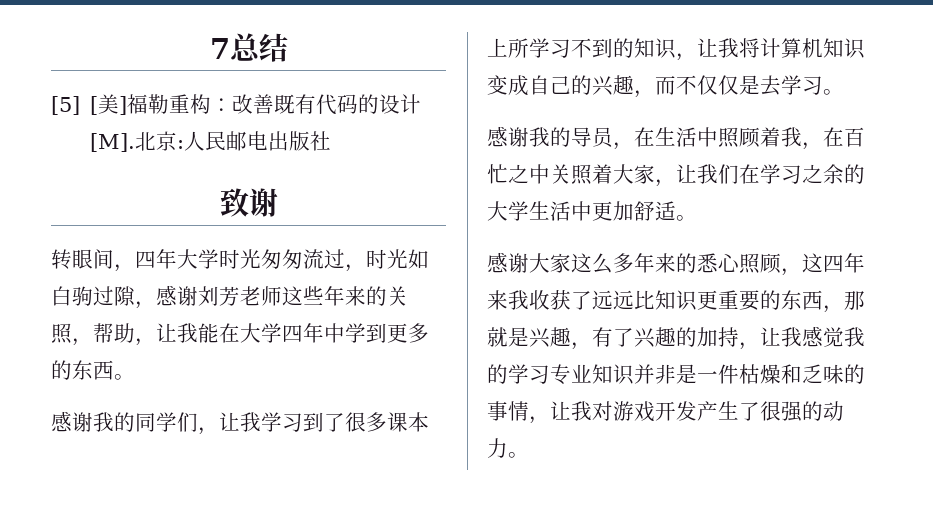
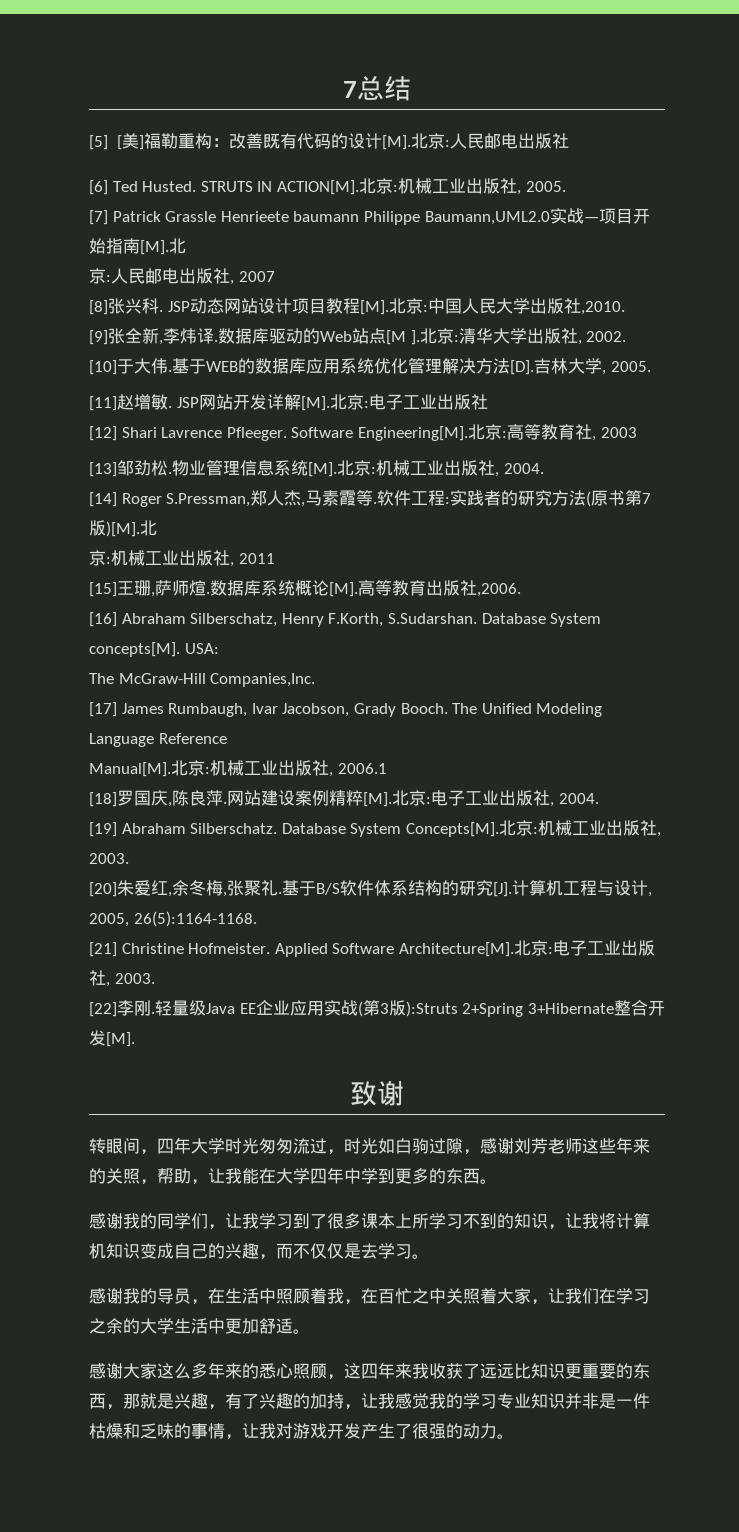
+ [6] Ted Husted. STRUTS IN ACTION[M].北京:机械工业出版社, 2005.
+ [7] Patrick Grassle Henrieete baumann Philippe Baumann,UML2.0实战—项目开始指南[M].北
+ 京:人民邮电出版社, 2007
+ [8]张兴科. JSP动态网站设计项目教程[M].北京:中国人民大学出版社,2010.
+ [9]张全新,李炜译.数据库驱动的Web站点[M ].北京:清华大学出版社, 2002.
+ [10]于大伟.基于WEB的数据库应用系统优化管理解决方法[D].吉林大学, 2005.
+ [11]赵增敏. JSP网站开发详解[M].北京:电子工业出版社
+ [12] Shari Lavrence Pfleeger. Software Engineering[M].北京:高等教育社, 2003
+ [13]邹劲松.物业管理信息系统[M].北京:机械工业出版社, 2004.
+ [14] Roger S.Pressman,郑人杰,马素霞等.软件工程:实践者的研究方法(原书第7版)[M].北
+ 京:机械工业出版社, 2011
+ [15]王珊,萨师煊.数据库系统概论[M].高等教育出版社,2006.
+ [16] Abraham Silberschatz, Henry F.Korth, S.Sudarshan. Database System concepts[M]. USA:
+ The McGraw-Hill Companies,Inc.
+ [17] James Rumbaugh, Ivar Jacobson, Grady Booch. The Unified Modeling Language Reference
+ Manual[M].北京:机械工业出版社, 2006.1
+ [18]罗国庆,陈良萍.网站建设案例精粹[M].北京:电子工业出版社, 2004.
+ [19] Abraham Silberschatz. Database System Concepts[M].北京:机械工业出版社, 2003.
+ [20]朱爱红,余冬梅,张聚礼.基于B/S软件体系结构的研究[J].计算机工程与设计, 2005, 26(5):1164-1168.
+ [21] Christine Hofmeister. Applied Software Architecture[M].北京:电子工业出版社, 2003.
+ [22]李刚.轻量级Java EE企业应用实战(第3版):Struts 2+Spring 3+Hibernate整合开发[M].

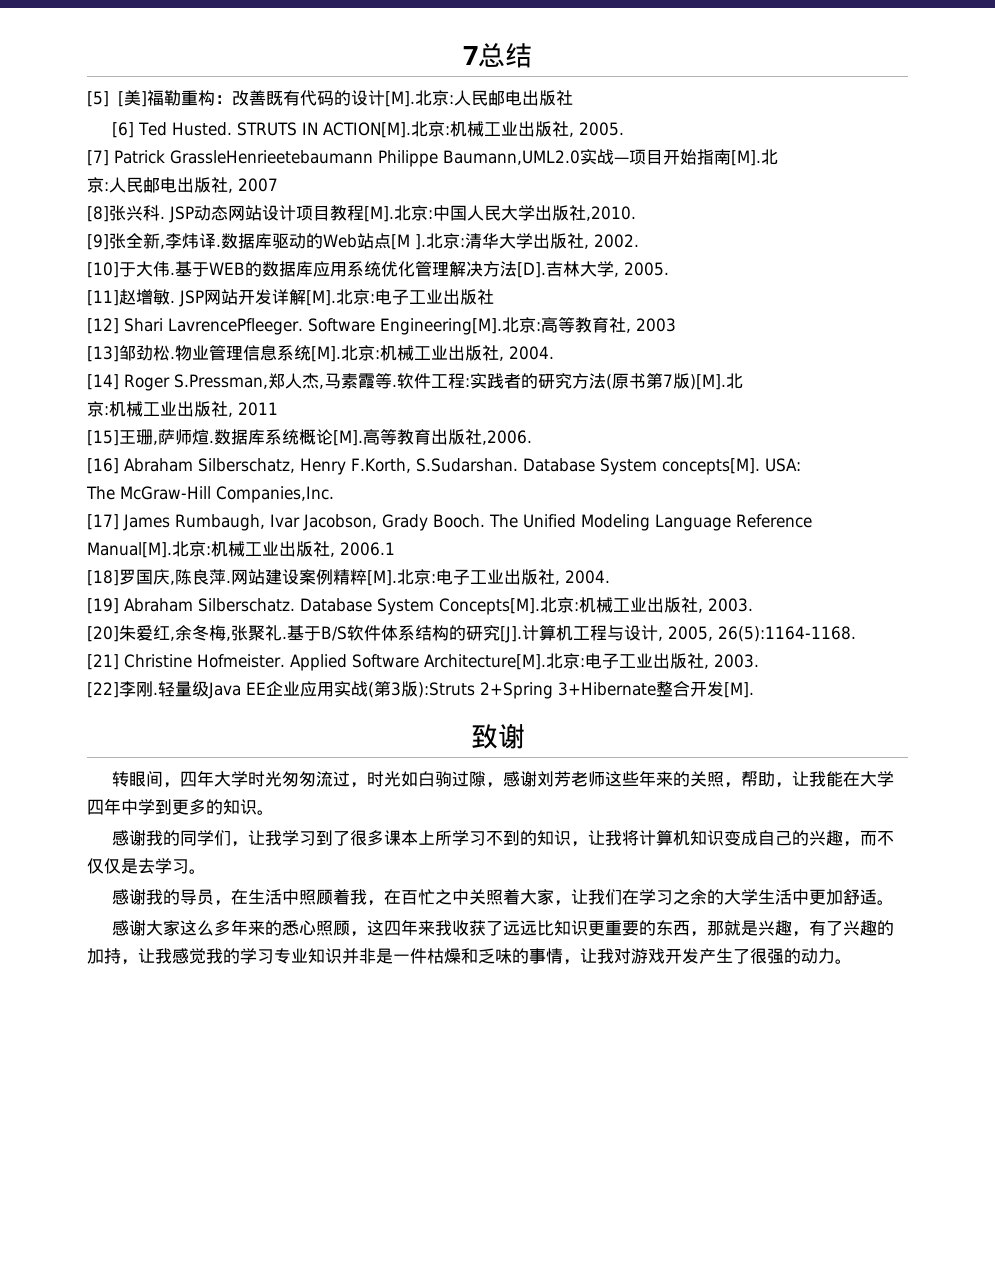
- [7] Patrick Grassle Henrieete baumann Philippe Baumann,UML2.0实战—项目开始指南[M].北
+ [7] Patrick GrassleHenrieetebaumann Philippe Baumann,UML2.0实战—项目开始指南[M].北
- [12] Shari Lavrence Pfleeger.
+ [12] Shari LavrencePfleeger.
- 转眼间，四年大学时光匆匆流过，时光如白驹过隙，感谢刘芳老师这些年来的关照，帮助，让我能在大学四年中学到更多的东西。
+ 转眼间，四年大学时光匆匆流过，时光如白驹过隙，感谢刘芳老师这些年来的关照，帮助，让我能在大学四年中学到更多的知识。

